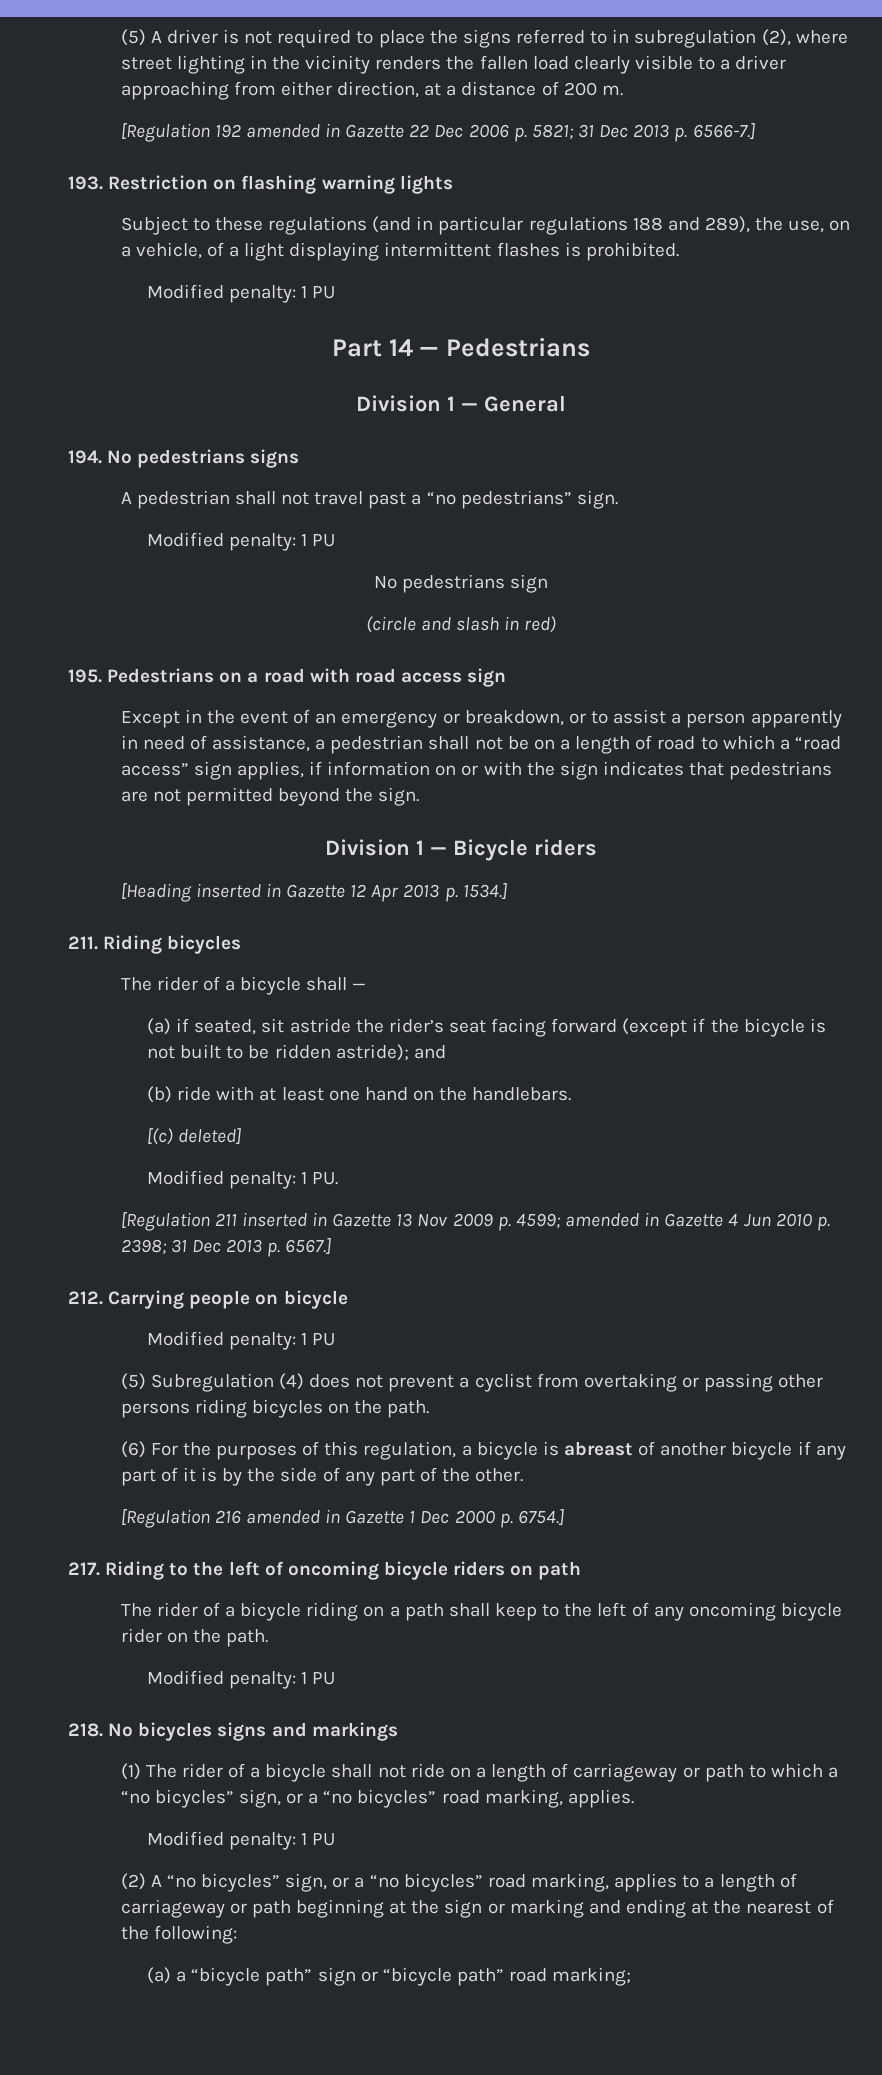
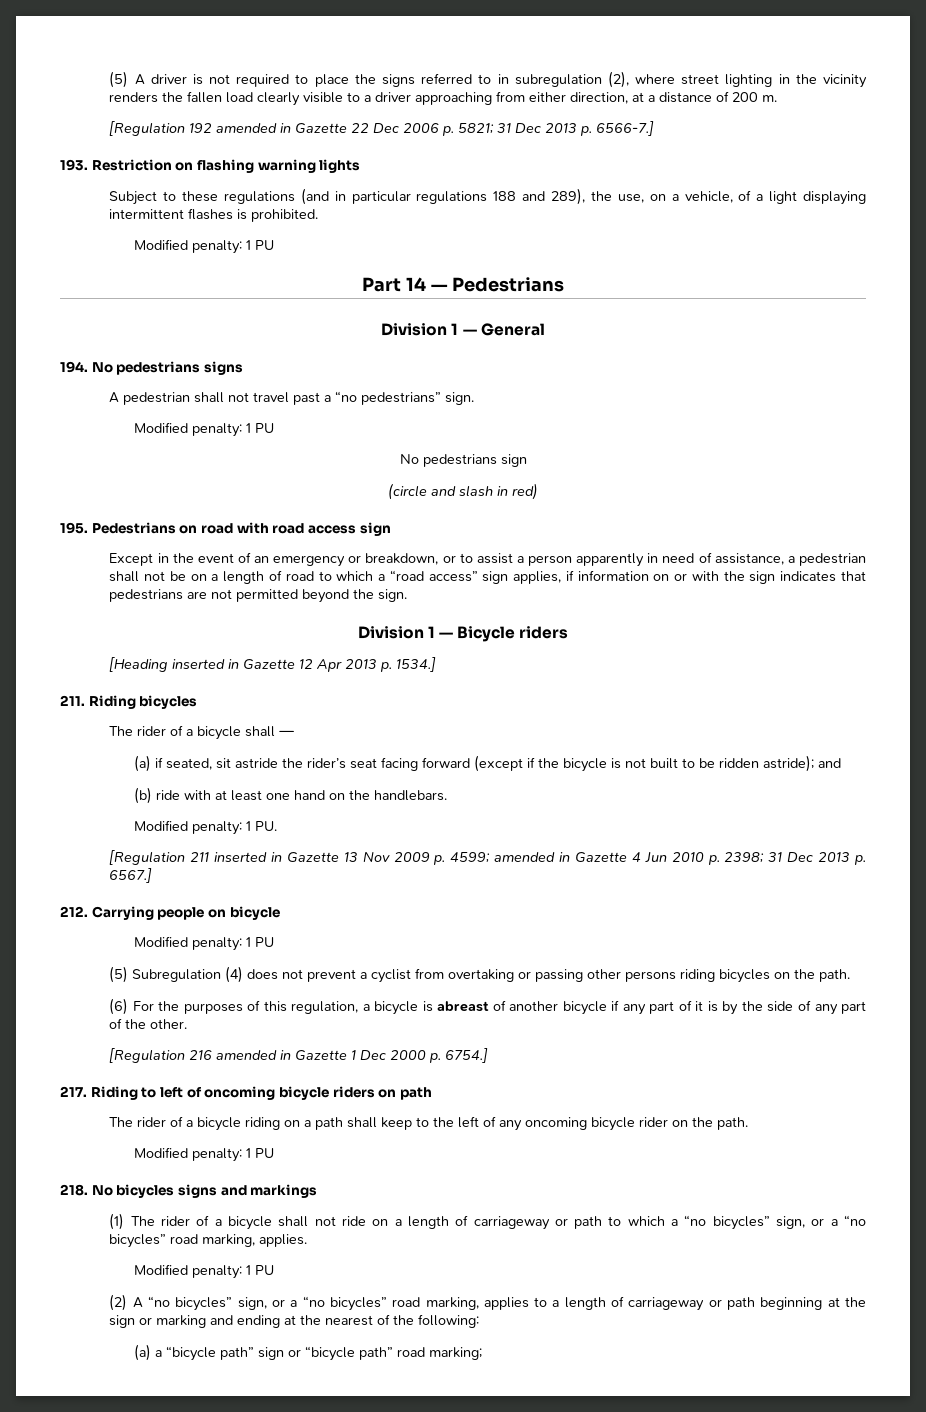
- 195. Pedestrians on a road with road access sign
+ 195. Pedestrians on road with road access sign
- [(c) deleted]
- 217. Riding to the left of oncoming bicycle riders on path
+ 217. Riding to left of oncoming bicycle riders on path

